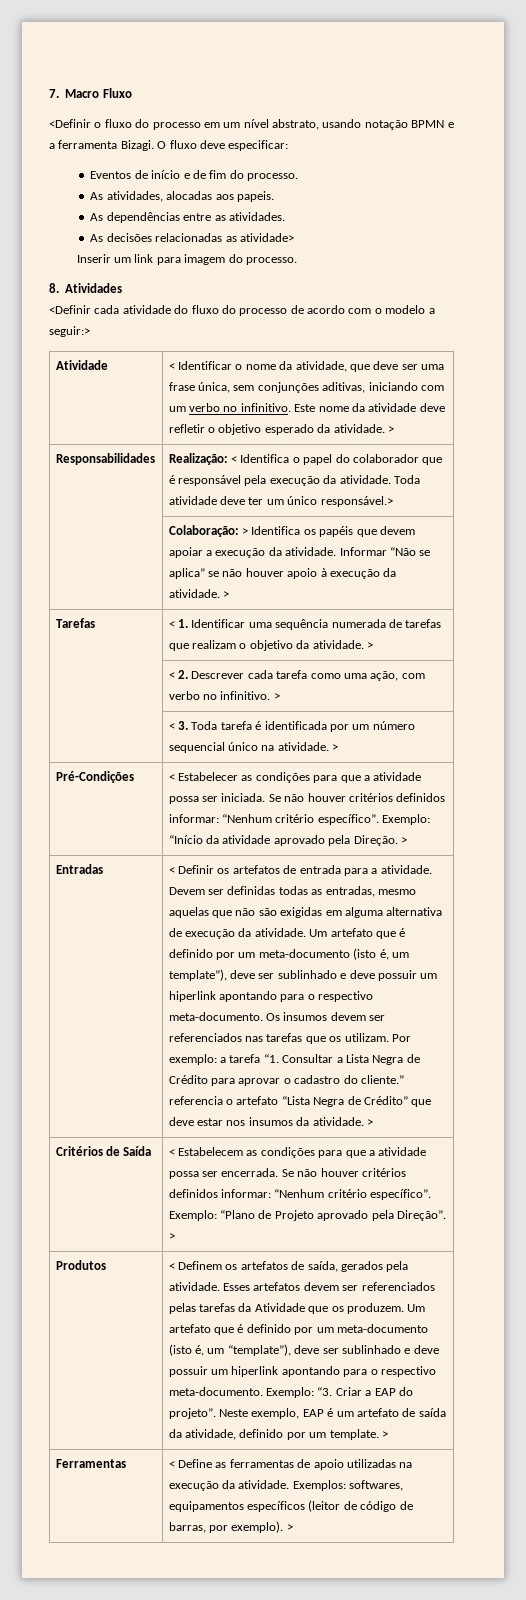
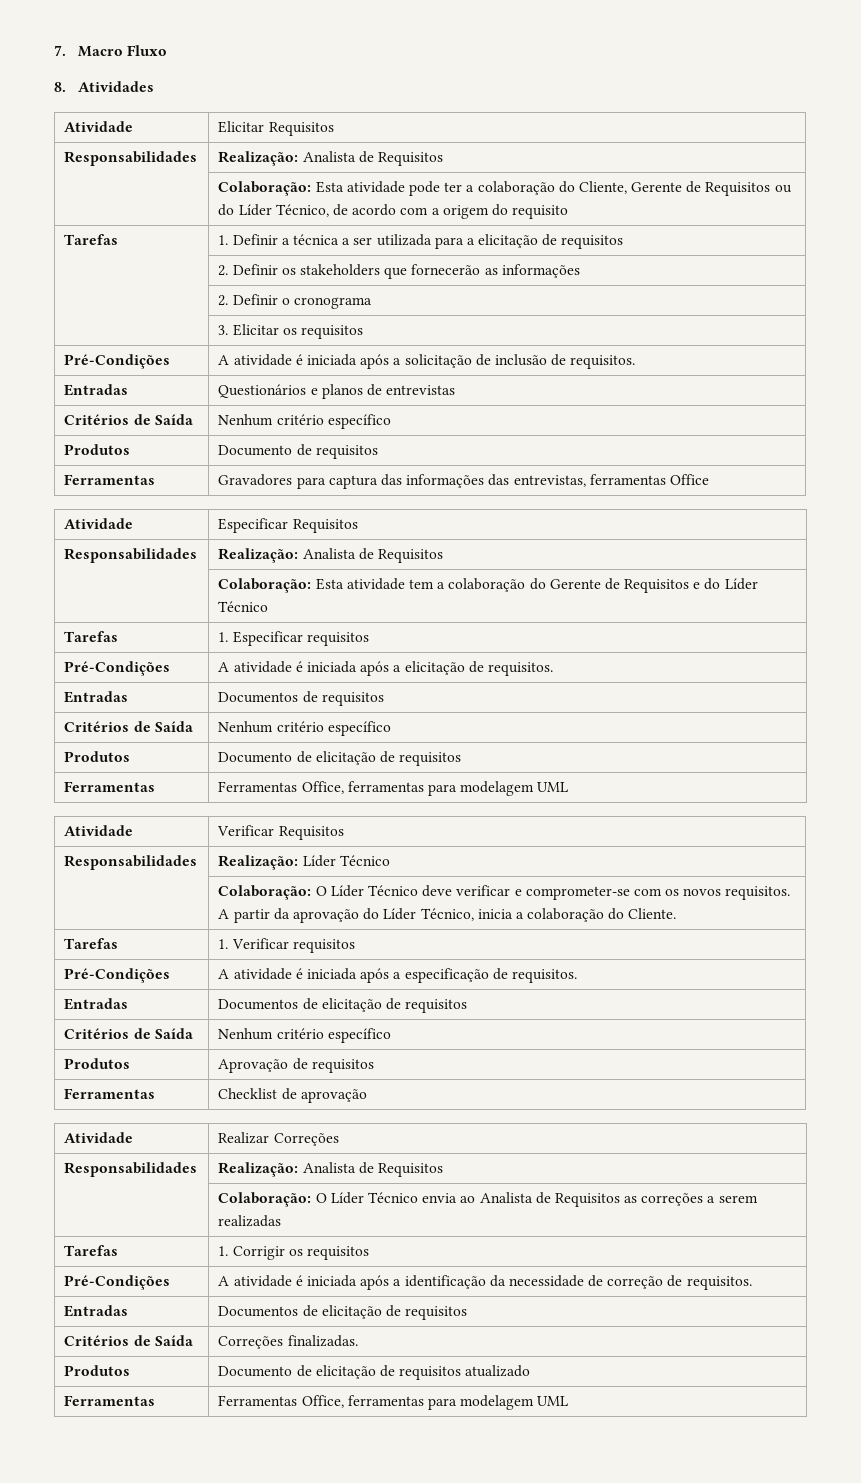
- <Definir o fluxo do processo em um nível abstrato, usando notação BPMN e a ferramenta Bizagi. O fluxo deve especificar:
- Eventos de início e de fim do processo.
- As atividades, alocadas aos papeis.
- As dependências entre as atividades.
- As decisões relacionadas as atividade>
- Inserir um link para imagem do processo.
  8. Atividades
- <Definir cada atividade do fluxo do processo de acordo com o modelo a seguir:>
- Atividade | < Identificar o nome da atividade, que deve ser uma frase única, sem conjunções aditivas, iniciando com um verbo no infinitivo. Este nome da atividade deve refletir o objetivo esperado da atividade. >
- Responsabilidades | Realização: < Identifica o papel do colaborador que é responsável pela execução da atividade. Toda atividade deve ter um único responsável.>
- | Colaboração: > Identifica os papéis que devem apoiar a execução da atividade. Informar “Não se aplica” se não houver apoio à execução da atividade. >
- Tarefas | < 1. Identificar uma sequência numerada de tarefas que realizam o objetivo da atividade. >
- | < 2. Descrever cada tarefa como uma ação, com verbo no infinitivo. >
- | < 3. Toda tarefa é identificada por um número sequencial único na atividade. >
- Pré-Condições | < Estabelecer as condições para que a atividade possa ser iniciada. Se não houver critérios definidos informar: “Nenhum critério específico”. Exemplo: “Início da atividade aprovado pela Direção. >
- Entradas | < Definir os artefatos de entrada para a atividade. Devem ser definidas todas as entradas, mesmo aquelas que não são exigidas em alguma alternativa de execução da atividade. Um artefato que é definido por um meta-documento (isto é, um template”), deve ser sublinhado e deve possuir um hiperlink apontando para o respectivo meta-documento. Os insumos devem ser referenciados nas tarefas que os utilizam. Por exemplo: a tarefa “1. Consultar a Lista Negra de Crédito para aprovar o cadastro do cliente.” referencia o artefato “Lista Negra de Crédito” que deve estar nos insumos da atividade. >
- Critérios de Saída | < Estabelecem as condições para que a atividade possa ser encerrada. Se não houver critérios definidos informar: “Nenhum critério específico”. Exemplo: “Plano de Projeto aprovado pela Direção”. >
- Produtos | < Definem os artefatos de saída, gerados pela atividade. Esses artefatos devem ser referenciados pelas tarefas da Atividade que os produzem. Um artefato que é definido por um meta-documento (isto é, um “template”), deve ser sublinhado e deve possuir um hiperlink apontando para o respectivo meta-documento. Exemplo: “3. Criar a EAP do projeto”. Neste exemplo, EAP é um artefato de saída da atividade, definido por um template. >
- Ferramentas | < Define as ferramentas de apoio utilizadas na execução da atividade. Exemplos: softwares, equipamentos específicos (leitor de código de barras, por exemplo). >
+ Atividade | Elicitar Requisitos
+ Responsabilidades | Realização: Analista de Requisitos
+ | Colaboração: Esta atividade pode ter a colaboração do Cliente, Gerente de Requisitos ou do Líder Técnico, de acordo com a origem do requisito
+ Tarefas | 1. Definir a técnica a ser utilizada para a elicitação de requisitos
+ | 2. Definir os stakeholders que fornecerão as informações
+ | 2. Definir o cronograma
+ | 3. Elicitar os requisitos
+ Pré-Condições | A atividade é iniciada após a solicitação de inclusão de requisitos.
+ Entradas | Questionários e planos de entrevistas
+ Critérios de Saída | Nenhum critério específico
+ Produtos | Documento de requisitos
+ Ferramentas | Gravadores para captura das informações das entrevistas, ferramentas Office
+ Atividade | Especificar Requisitos
+ Responsabilidades | Realização: Analista de Requisitos
+ | Colaboração: Esta atividade tem a colaboração do Gerente de Requisitos e do Líder Técnico
+ Tarefas | 1. Especificar requisitos
+ Pré-Condições | A atividade é iniciada após a elicitação de requisitos.
+ Entradas | Documentos de requisitos
+ Critérios de Saída | Nenhum critério específico
+ Produtos | Documento de elicitação de requisitos
+ Ferramentas | Ferramentas Office, ferramentas para modelagem UML
+ Atividade | Verificar Requisitos
+ Responsabilidades | Realização: Líder Técnico
+ | Colaboração: O Líder Técnico deve verificar e comprometer-se com os novos requisitos. A partir da aprovação do Líder Técnico, inicia a colaboração do Cliente.
+ Tarefas | 1. Verificar requisitos
+ Pré-Condições | A atividade é iniciada após a especificação de requisitos.
+ Entradas | Documentos de elicitação de requisitos
+ Critérios de Saída | Nenhum critério específico
+ Produtos | Aprovação de requisitos
+ Ferramentas | Checklist de aprovação
+ Atividade | Realizar Correções
+ Responsabilidades | Realização: Analista de Requisitos
+ | Colaboração: O Líder Técnico envia ao Analista de Requisitos as correções a serem realizadas
+ Tarefas | 1. Corrigir os requisitos
+ Pré-Condições | A atividade é iniciada após a identificação da necessidade de correção de requisitos.
+ Entradas | Documentos de elicitação de requisitos
+ Critérios de Saída | Correções finalizadas.
+ Produtos | Documento de elicitação de requisitos atualizado
+ Ferramentas | Ferramentas Office, ferramentas para modelagem UML

